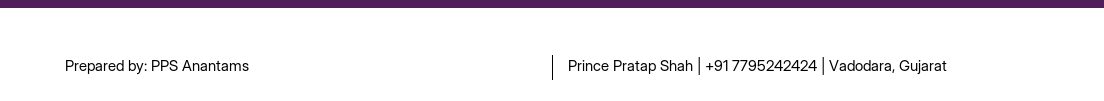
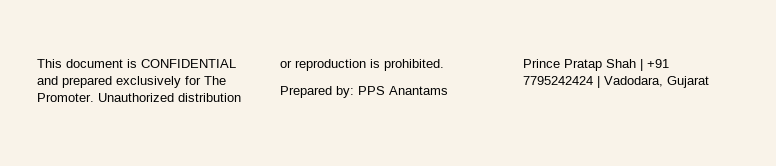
+ This document is CONFIDENTIAL and prepared exclusively for The Promoter. Unauthorized distribution or reproduction is prohibited.

